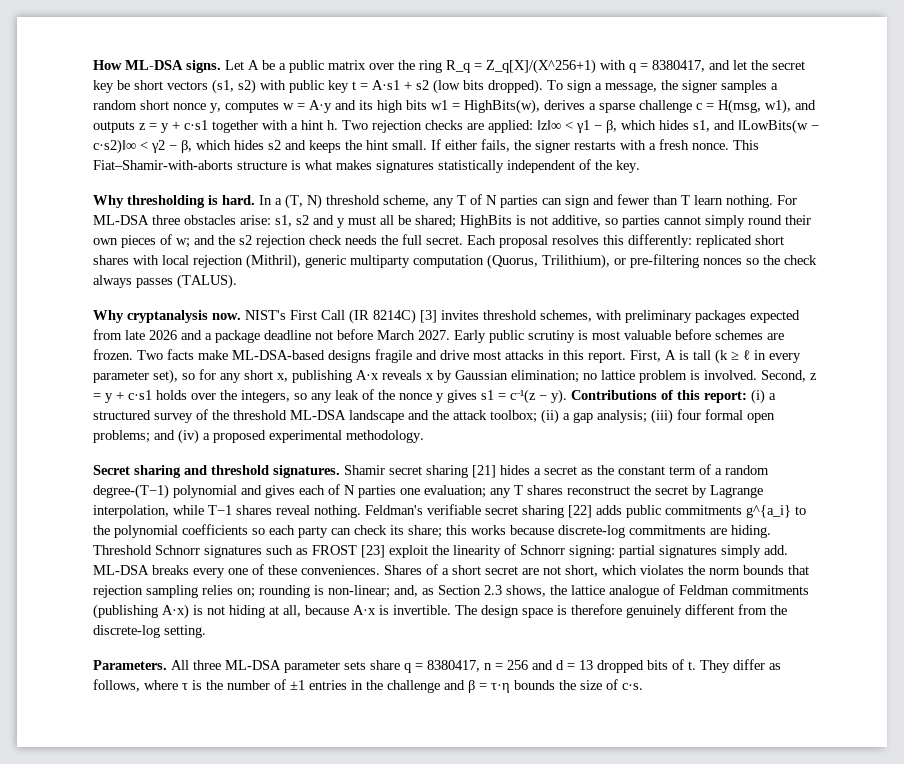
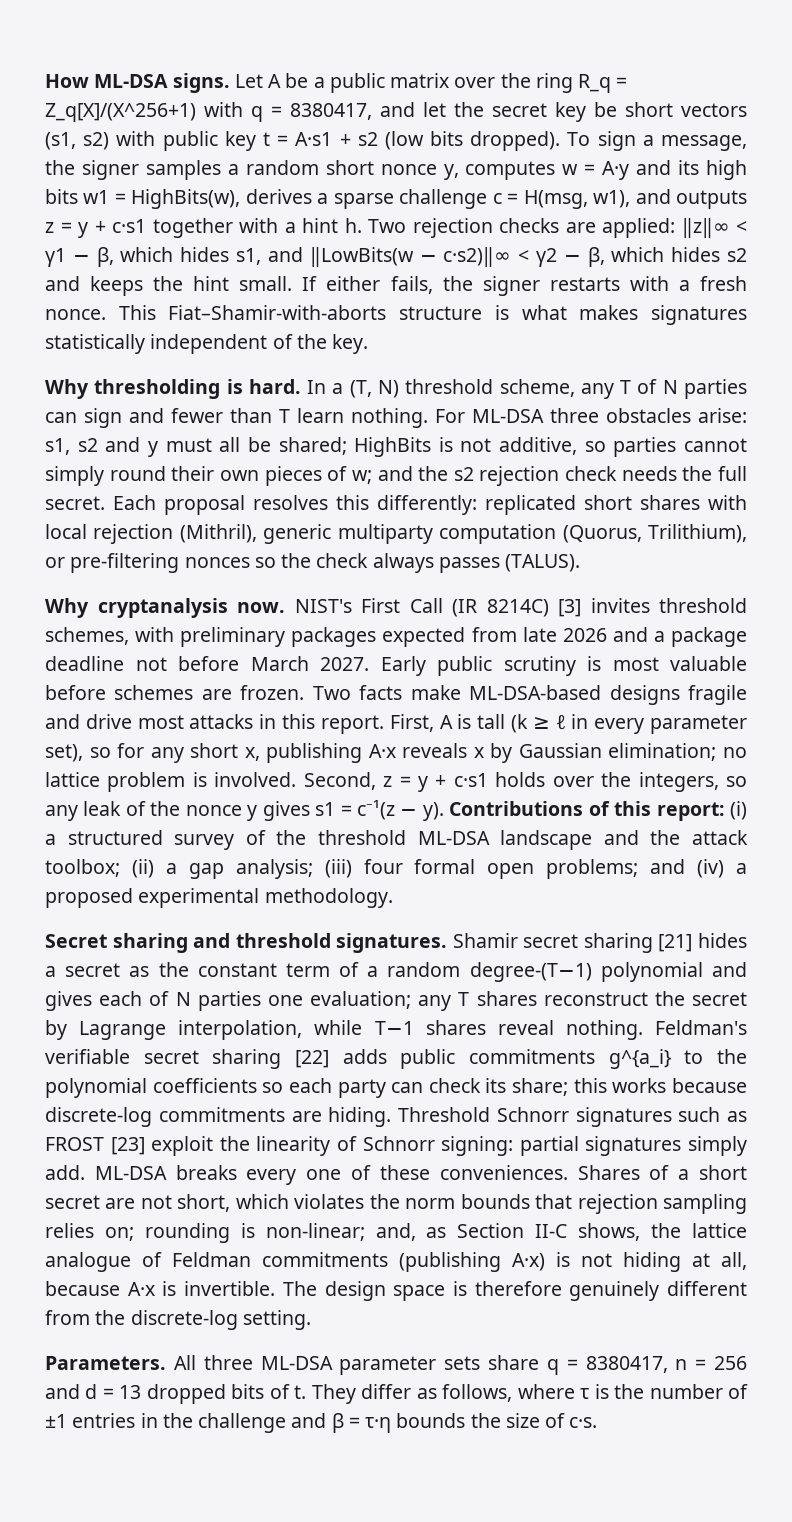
- Shares of a short secret are not short, which violates the norm bounds that rejection sampling relies on; rounding is non-linear; and, as Section 2.3 shows, the lattice analogue of Feldman commitments (publishing A·x) is not hiding at all, because A·x is invertible.
+ Shares of a short secret are not short, which violates the norm bounds that rejection sampling relies on; rounding is non-linear; and, as Section II-C shows, the lattice analogue of Feldman commitments (publishing A·x) is not hiding at all, because A·x is invertible.

